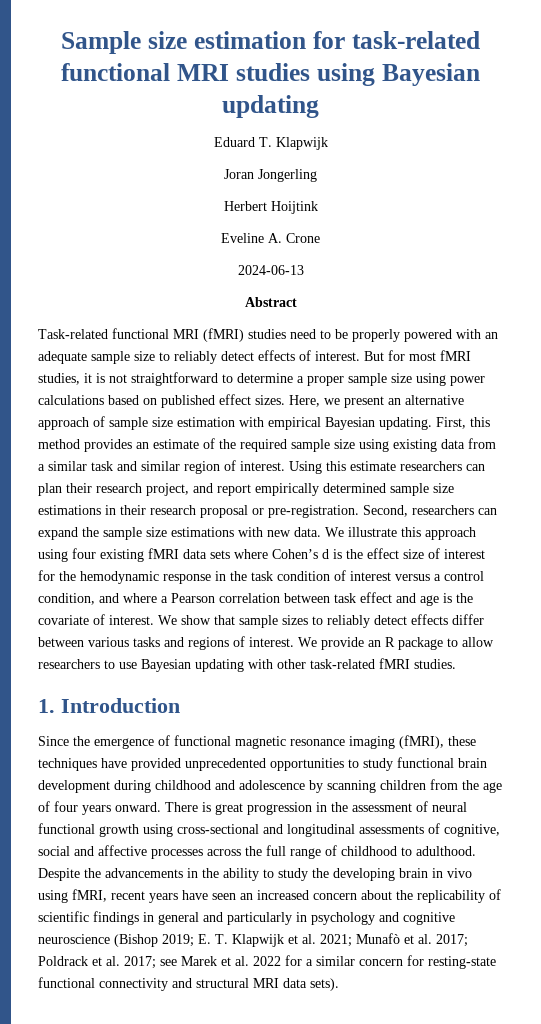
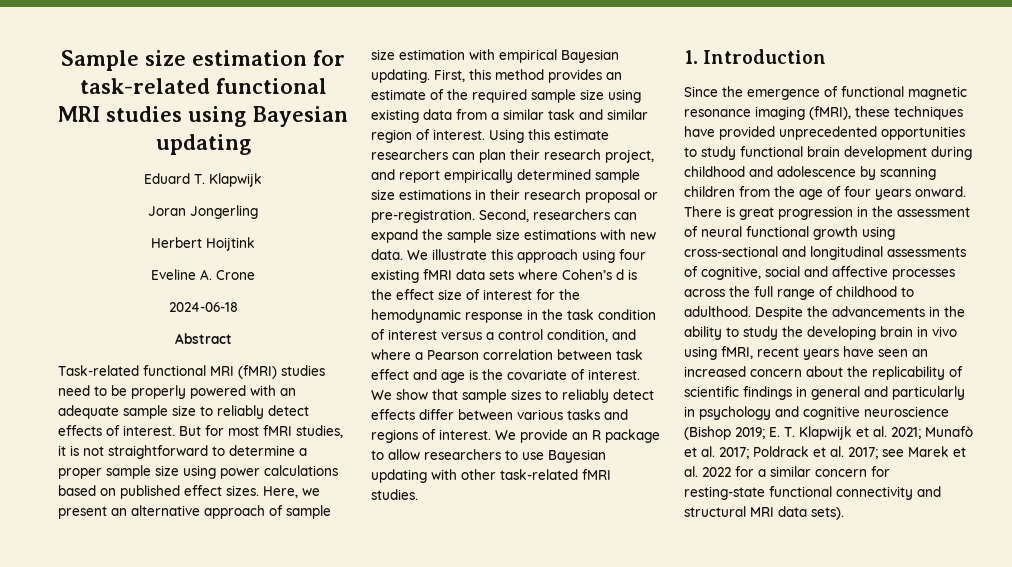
- 2024-06-13
+ 2024-06-18

